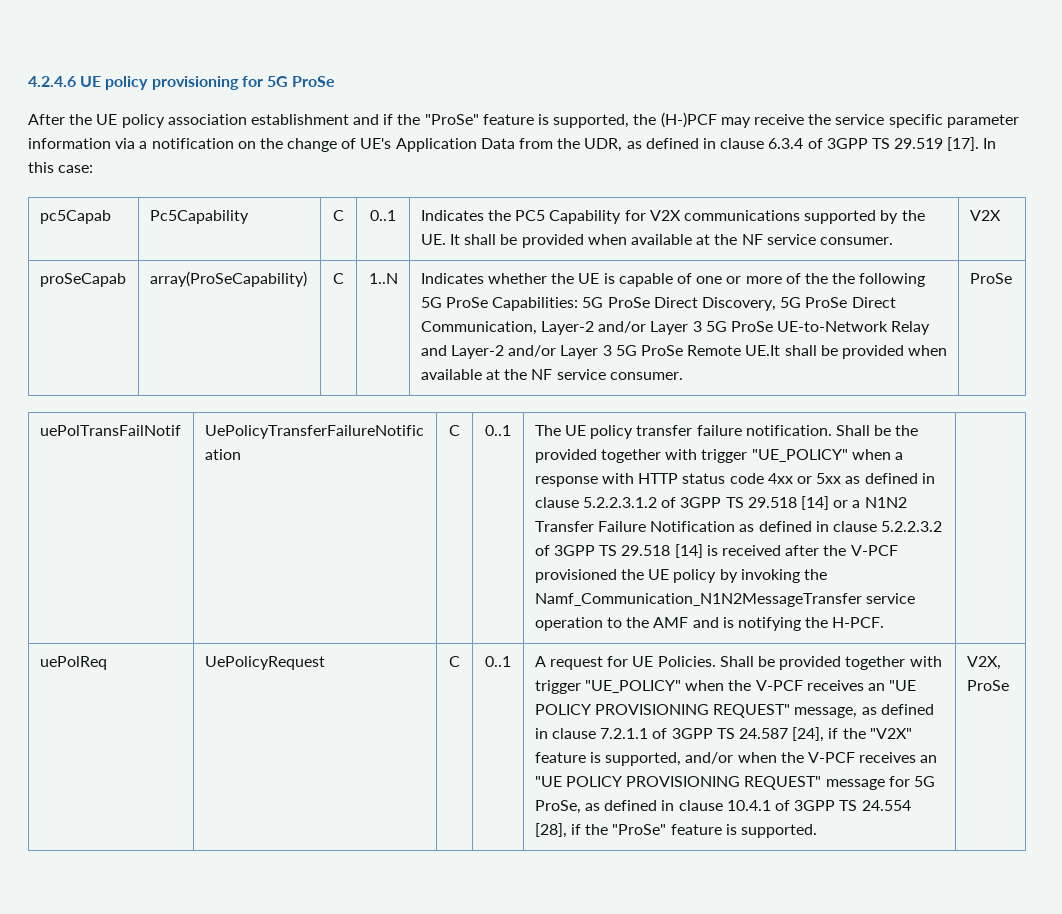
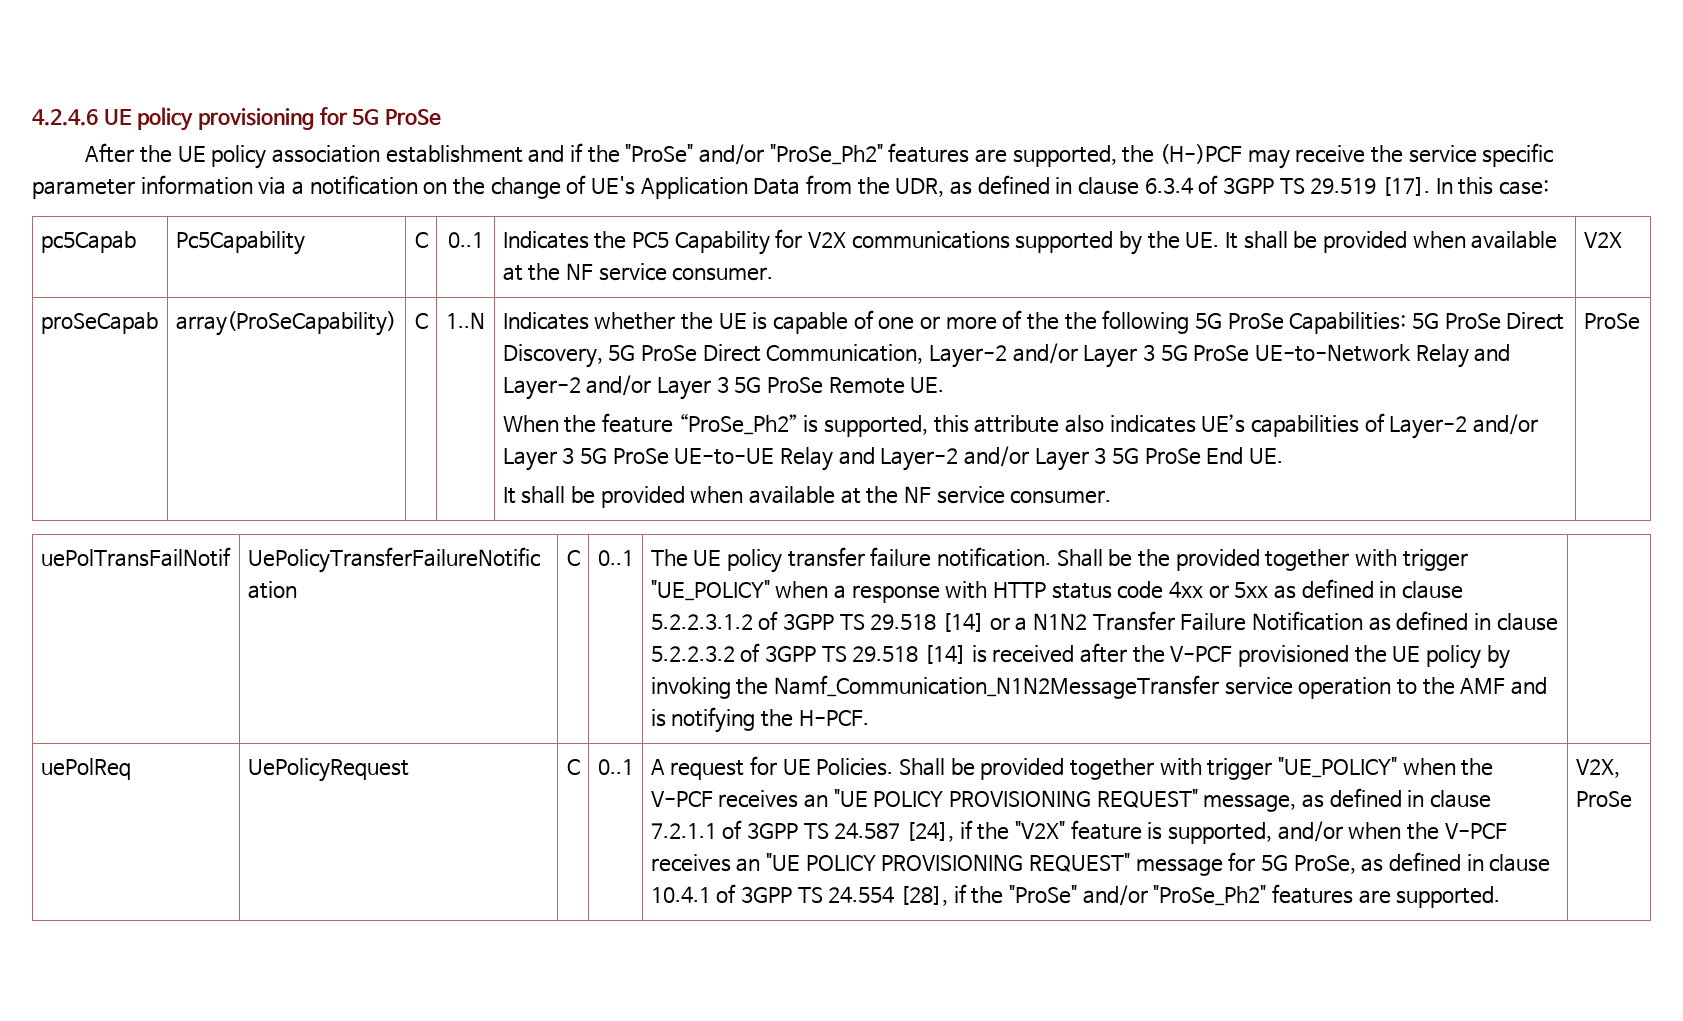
- After the UE policy association establishment and if the "ProSe" feature is supported, the (H-)PCF may receive the service specific parameter information via a notification on the change of UE's Application Data from the UDR, as defined in clause 6.3.4 of 3GPP TS 29.519 [17].
+ After the UE policy association establishment and if the "ProSe" and/or "ProSe_Ph2" features are supported, the (H-)PCF may receive the service specific parameter information via a notification on the change of UE's Application Data from the UDR, as defined in clause 6.3.4 of 3GPP TS 29.519 [17].
- Indicates whether the UE is capable of one or more of the the following 5G ProSe Capabilities: 5G ProSe Direct Discovery, 5G ProSe Direct Communication, Layer-2 and/or Layer 3 5G ProSe UE-to-Network Relay and Layer-2 and/or Layer 3 5G ProSe Remote UE.It shall be provided when available at the NF service consumer.
+ Indicates whether the UE is capable of one or more of the the following 5G ProSe Capabilities: 5G ProSe Direct Discovery, 5G ProSe Direct Communication, Layer-2 and/or Layer 3 5G ProSe UE-to-Network Relay and Layer-2 and/or Layer 3 5G ProSe Remote UE.
+ When the feature “ProSe_Ph2” is supported, this attribute also indicates UE’s capabilities of Layer-2 and/or Layer 3 5G ProSe UE-to-UE Relay and Layer-2 and/or Layer 3 5G ProSe End UE.
+ It shall be provided when available at the NF service consumer.
- Shall be provided together with trigger "UE_POLICY" when the V-PCF receives an "UE POLICY PROVISIONING REQUEST" message, as defined in clause 7.2.1.1 of 3GPP TS 24.587 [24], if the "V2X" feature is supported, and/or when the V-PCF receives an "UE POLICY PROVISIONING REQUEST" message for 5G ProSe, as defined in clause 10.4.1 of 3GPP TS 24.554 [28], if the "ProSe" feature is supported.
+ Shall be provided together with trigger "UE_POLICY" when the V-PCF receives an "UE POLICY PROVISIONING REQUEST" message, as defined in clause 7.2.1.1 of 3GPP TS 24.587 [24], if the "V2X" feature is supported, and/or when the V-PCF receives an "UE POLICY PROVISIONING REQUEST" message for 5G ProSe, as defined in clause 10.4.1 of 3GPP TS 24.554 [28], if the "ProSe" and/or "ProSe_Ph2" features are supported.

